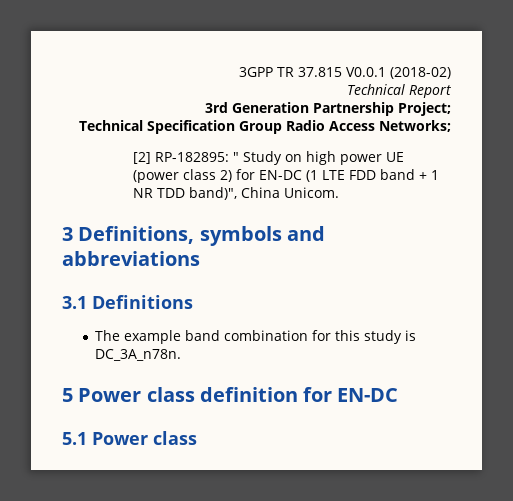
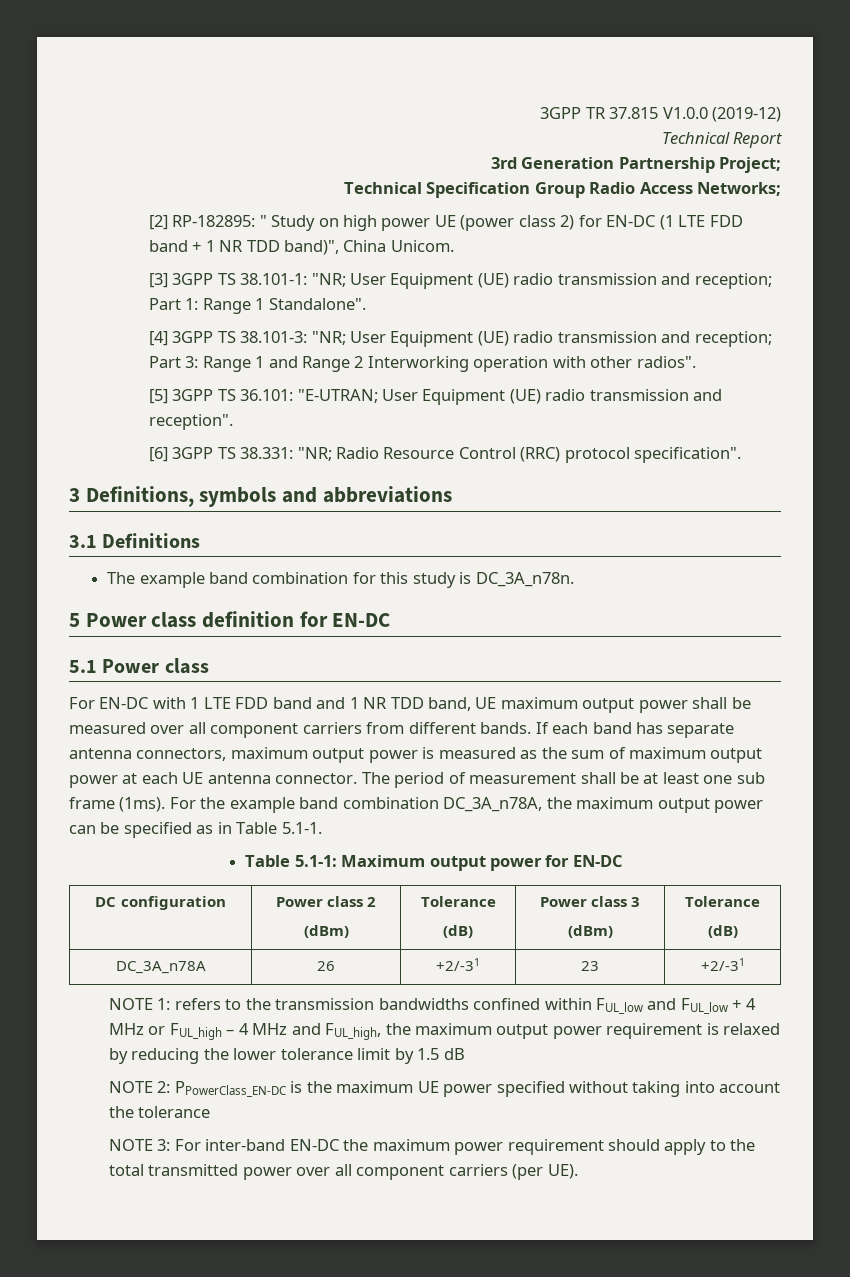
- 3GPP TR 37.815 V0.0.1 (2018-02)
+ 3GPP TR 37.815 V1.0.0 (2019-12)
+ [3] 3GPP TS 38.101-1: "NR; User Equipment (UE) radio transmission and reception; Part 1: Range 1 Standalone".
+ [4] 3GPP TS 38.101-3: "NR; User Equipment (UE) radio transmission and reception; Part 3: Range 1 and Range 2 Interworking operation with other radios".
+ [5] 3GPP TS 36.101: "E-UTRAN; User Equipment (UE) radio transmission and reception".
+ [6] 3GPP TS 38.331: "NR; Radio Resource Control (RRC) protocol specification".
+ For EN-DC with 1 LTE FDD band and 1 NR TDD band, UE maximum output power shall be measured over all component carriers from different bands. If each band has separate antenna connectors, maximum output power is measured as the sum of maximum output power at each UE antenna connector. The period of measurement shall be at least one sub frame (1ms). For the example band combination DC_3A_n78A, the maximum output power can be specified as in Table 5.1-1.
+ Table 5.1-1: Maximum output power for EN-DC
+ DC configuration | Power class 2
+ (dBm) | Tolerance
+ (dB) | Power class 3
+ (dBm) | Tolerance
+ (dB)
+ DC_3A_n78A | 26 | +2/-31 | 23 | +2/-31
+ NOTE 1: refers to the transmission bandwidths confined within FUL_low and FUL_low + 4 MHz or FUL_high – 4 MHz and FUL_high, the maximum output power requirement is relaxed by reducing the lower tolerance limit by 1.5 dB
+ NOTE 2: PPowerClass_EN-DC is the maximum UE power specified without taking into account the tolerance
+ NOTE 3: For inter-band EN-DC the maximum power requirement should apply to the total transmitted power over all component carriers (per UE).

